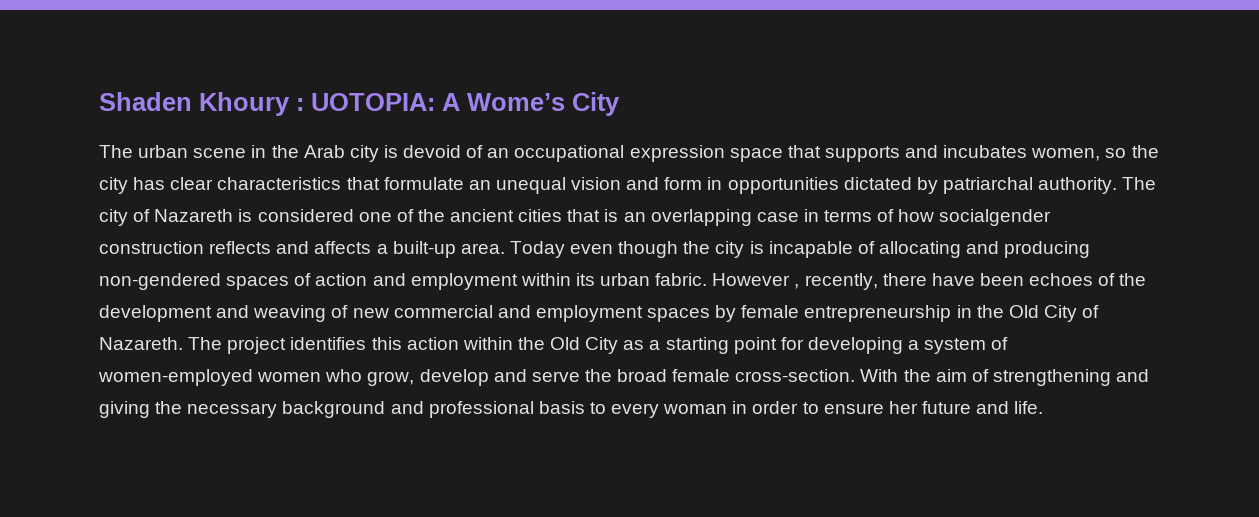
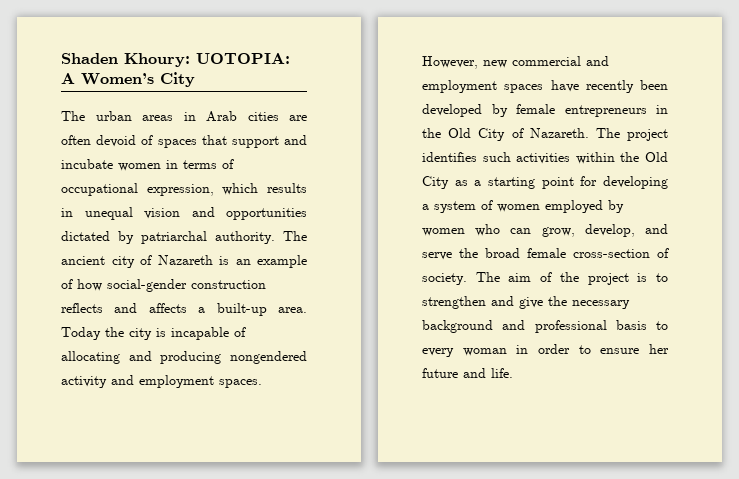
- Shaden Khoury : UOTOPIA: A Wome’s City
+ Shaden Khoury: UOTOPIA: A Women’s City
- The urban scene in the Arab city is devoid of an occupational expression space that supports and incubates women, so the city has clear characteristics that formulate an unequal vision and form in opportunities dictated by patriarchal authority.
+ The urban areas in Arab cities are often devoid of spaces that support and incubate women in terms of occupational expression, which results in unequal vision and opportunities dictated by patriarchal authority.
- The city of Nazareth is considered one of the ancient cities that is an overlapping case in terms of how socialgender construction reflects and affects a built-up area.
+ The ancient city of Nazareth is an example of how social-gender construction reflects and affects a built-up area.
- Today even though the city is incapable of allocating and producing non-gendered spaces of action and employment within its urban fabric. However , recently, there have been echoes of the development and weaving of new commercial and employment spaces by female entrepreneurship in the Old City of Nazareth.
+ Today the city is incapable of allocating and producing nongendered activity and employment spaces. However, new commercial and employment spaces have recently been developed by female entrepreneurs in the Old City of Nazareth.
- The project identifies this action within the Old City as a starting point for developing a system of women-employed women who grow, develop and serve the broad female cross-section. With the aim of strengthening and giving the necessary background and professional basis to every woman in order to ensure her future and life.
+ The project identifies such activities within the Old City as a starting point for developing a system of women employed by women who can grow, develop, and serve the broad female cross-section of society. The aim of the project is to strengthen and give the necessary background and professional basis to every woman in order to ensure her future and life.

